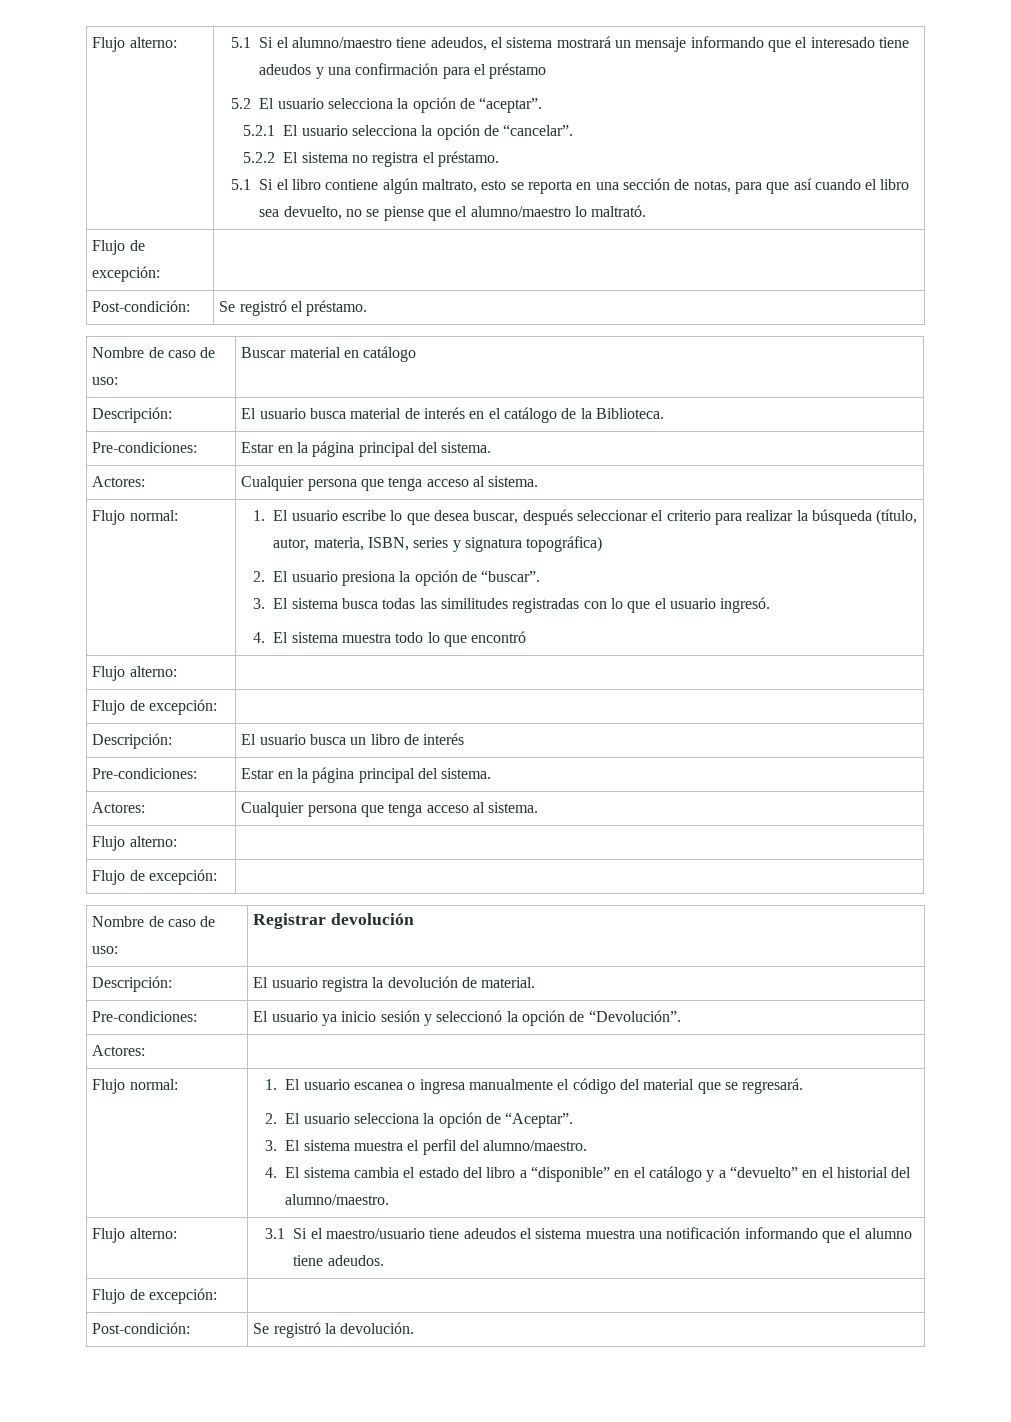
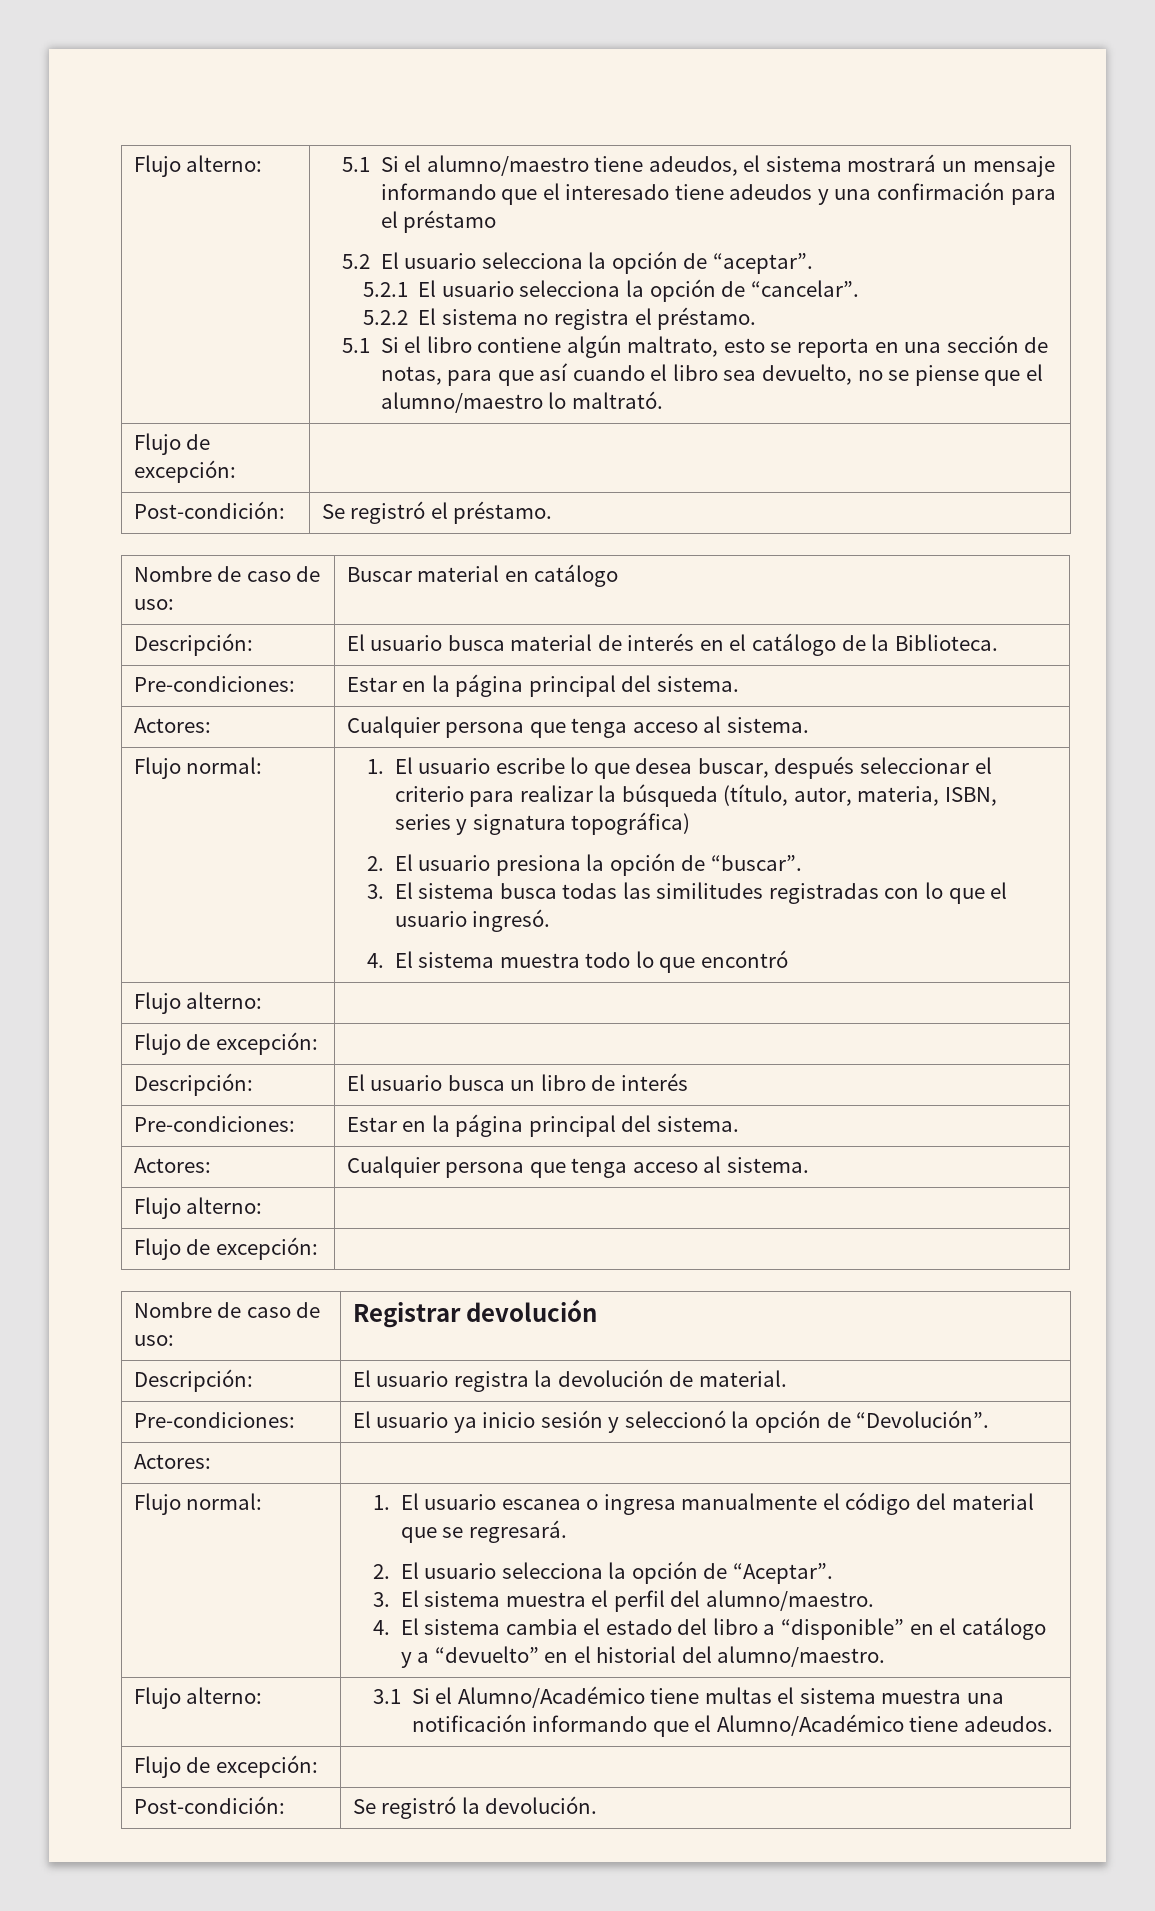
- Flujo alterno: | 3.1 Si el maestro/usuario tiene adeudos el sistema muestra una notificación informando que el alumno tiene adeudos.
+ Flujo alterno: | 3.1 Si el Alumno/Académico tiene multas el sistema muestra una notificación informando que el Alumno/Académico tiene adeudos.

